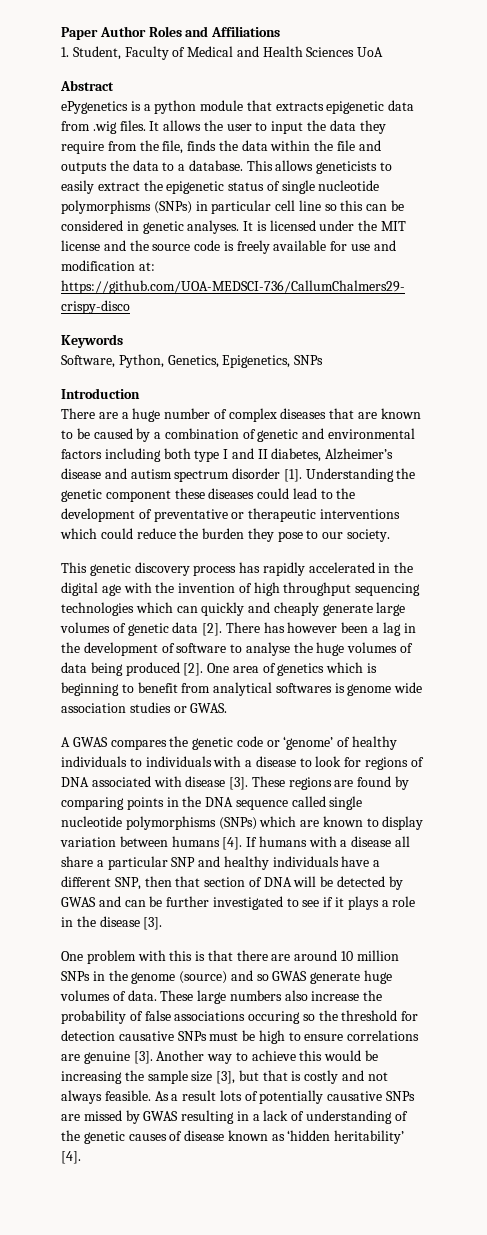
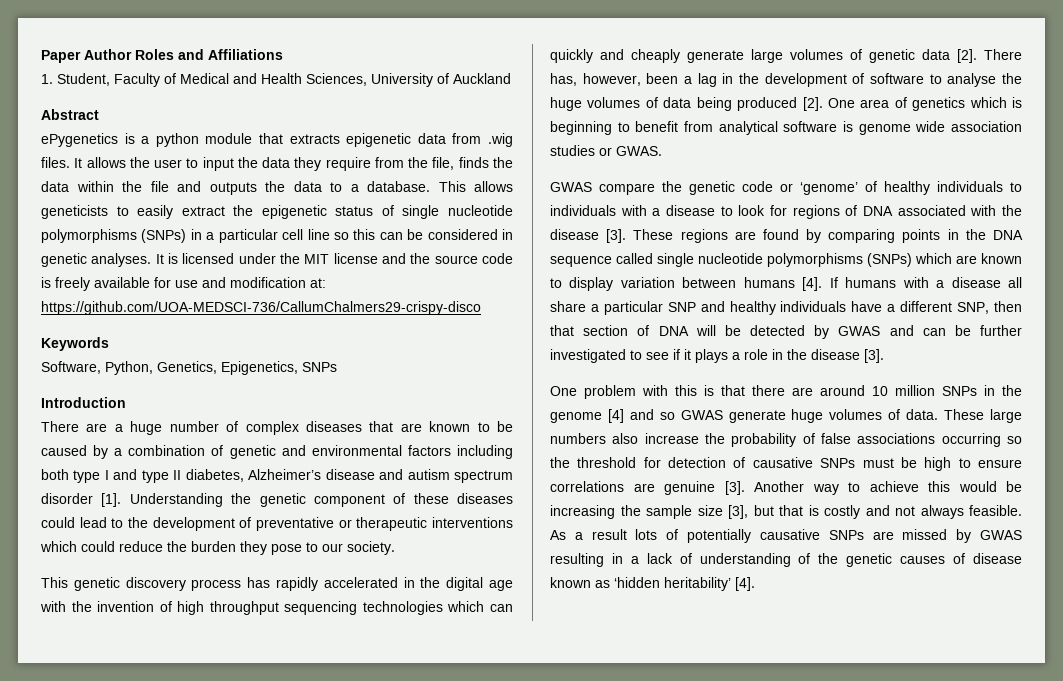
- 1. Student, Faculty of Medical and Health Sciences UoA
+ 1. Student, Faculty of Medical and Health Sciences, University of Auckland
- This allows geneticists to easily extract the epigenetic status of single nucleotide polymorphisms (SNPs) in particular cell line so this can be considered in genetic analyses.
+ This allows geneticists to easily extract the epigenetic status of single nucleotide polymorphisms (SNPs) in a particular cell line so this can be considered in genetic analyses.
- There are a huge number of complex diseases that are known to be caused by a combination of genetic and environmental factors including both type I and II diabetes, Alzheimer’s disease and autism spectrum disorder [1].
+ There are a huge number of complex diseases that are known to be caused by a combination of genetic and environmental factors including both type I and type II diabetes, Alzheimer’s disease and autism spectrum disorder [1].
- Understanding the genetic component these diseases could lead to the development of preventative or therapeutic interventions which could reduce the burden they pose to our society.
+ Understanding the genetic component of these diseases could lead to the development of preventative or therapeutic interventions which could reduce the burden they pose to our society.
- There has however been a lag in the development of software to analyse the huge volumes of data being produced [2].
+ There has, however, been a lag in the development of software to analyse the huge volumes of data being produced [2].
- One area of genetics which is beginning to benefit from analytical softwares is genome wide association studies or GWAS.
+ One area of genetics which is beginning to benefit from analytical software is genome wide association studies or GWAS.
- A GWAS compares the genetic code or ‘genome’ of healthy individuals to individuals with a disease to look for regions of DNA associated with disease [3].
+ GWAS compare the genetic code or ‘genome’ of healthy individuals to individuals with a disease to look for regions of DNA associated with the disease [3].
- One problem with this is that there are around 10 million SNPs in the genome (source) and so GWAS generate huge volumes of data.
+ One problem with this is that there are around 10 million SNPs in the genome [4] and so GWAS generate huge volumes of data.
- These large numbers also increase the probability of false associations occuring so the threshold for detection causative SNPs must be high to ensure correlations are genuine [3].
+ These large numbers also increase the probability of false associations occurring so the threshold for detection of causative SNPs must be high to ensure correlations are genuine [3].

